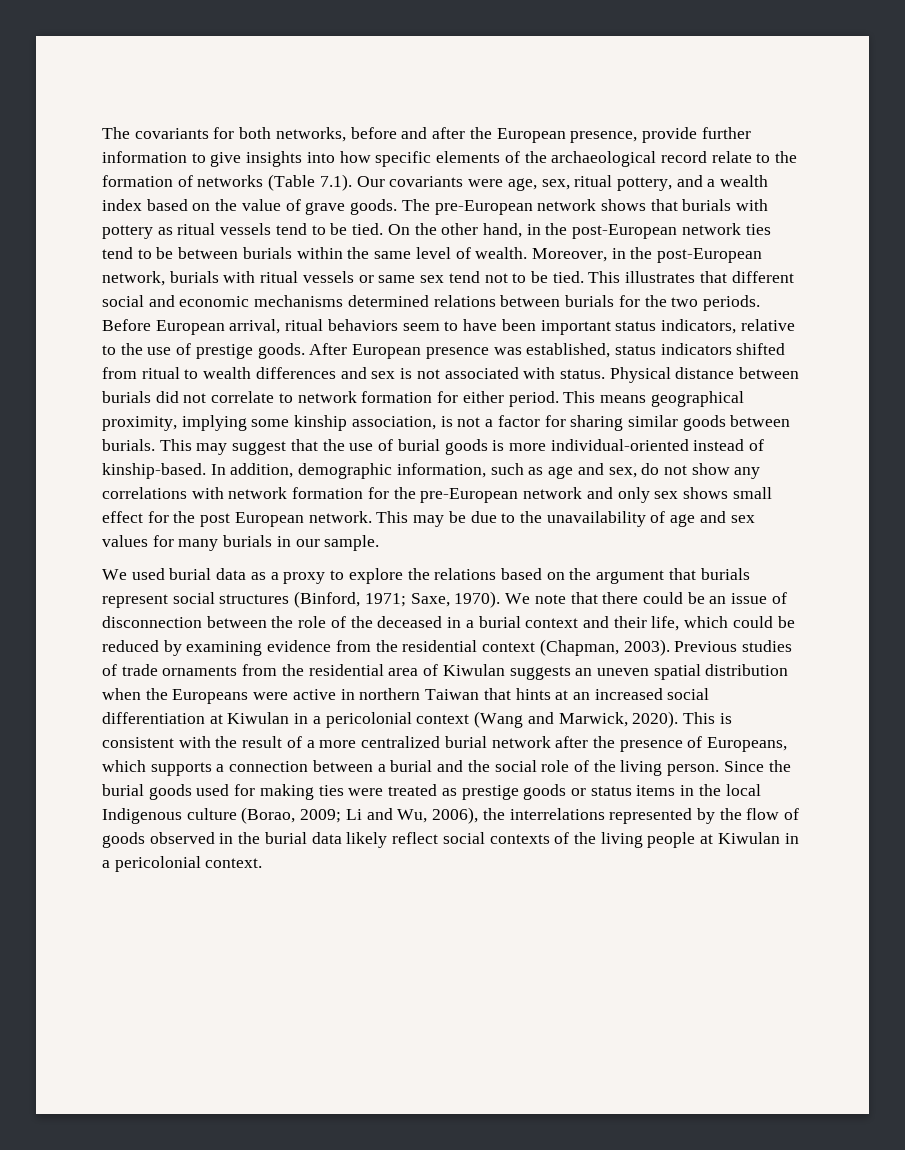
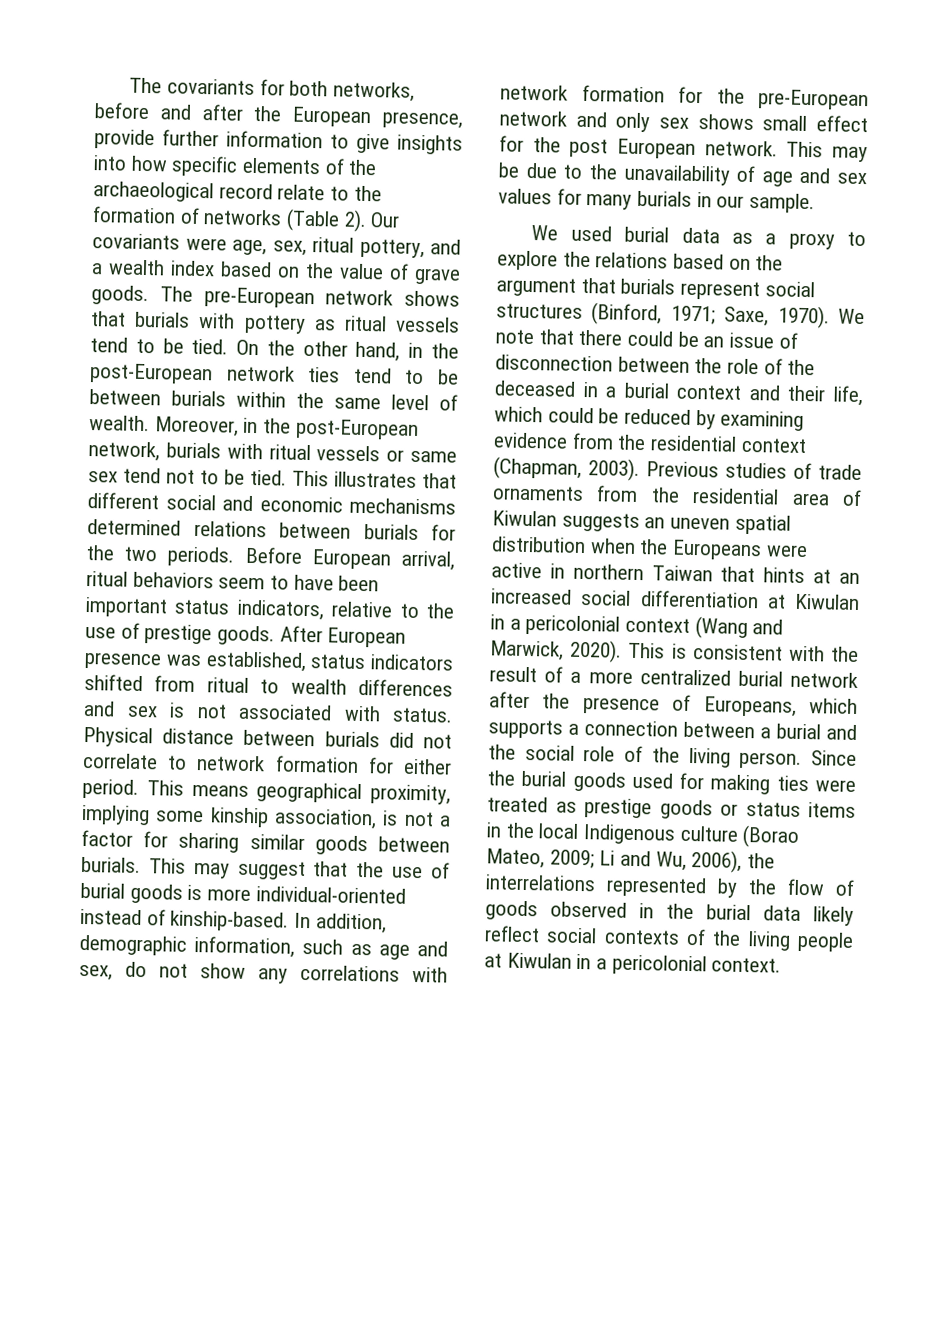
- The covariants for both networks, before and after the European presence, provide further information to give insights into how specific elements of the archaeological record relate to the formation of networks (Table 7.1). Our covariants were age, sex, ritual pottery, and a wealth index based on the value of grave goods.
+ The covariants for both networks, before and after the European presence, provide further information to give insights into how specific elements of the archaeological record relate to the formation of networks (Table 2). Our covariants were age, sex, ritual pottery, and a wealth index based on the value of grave goods.
- Since the burial goods used for making ties were treated as prestige goods or status items in the local Indigenous culture (Borao, 2009; Li and Wu, 2006), the interrelations represented by the flow of goods observed in the burial data likely reflect social contexts of the living people at Kiwulan in a pericolonial context.
+ Since the burial goods used for making ties were treated as prestige goods or status items in the local Indigenous culture (Borao Mateo, 2009; Li and Wu, 2006), the interrelations represented by the flow of goods observed in the burial data likely reflect social contexts of the living people at Kiwulan in a pericolonial context.

